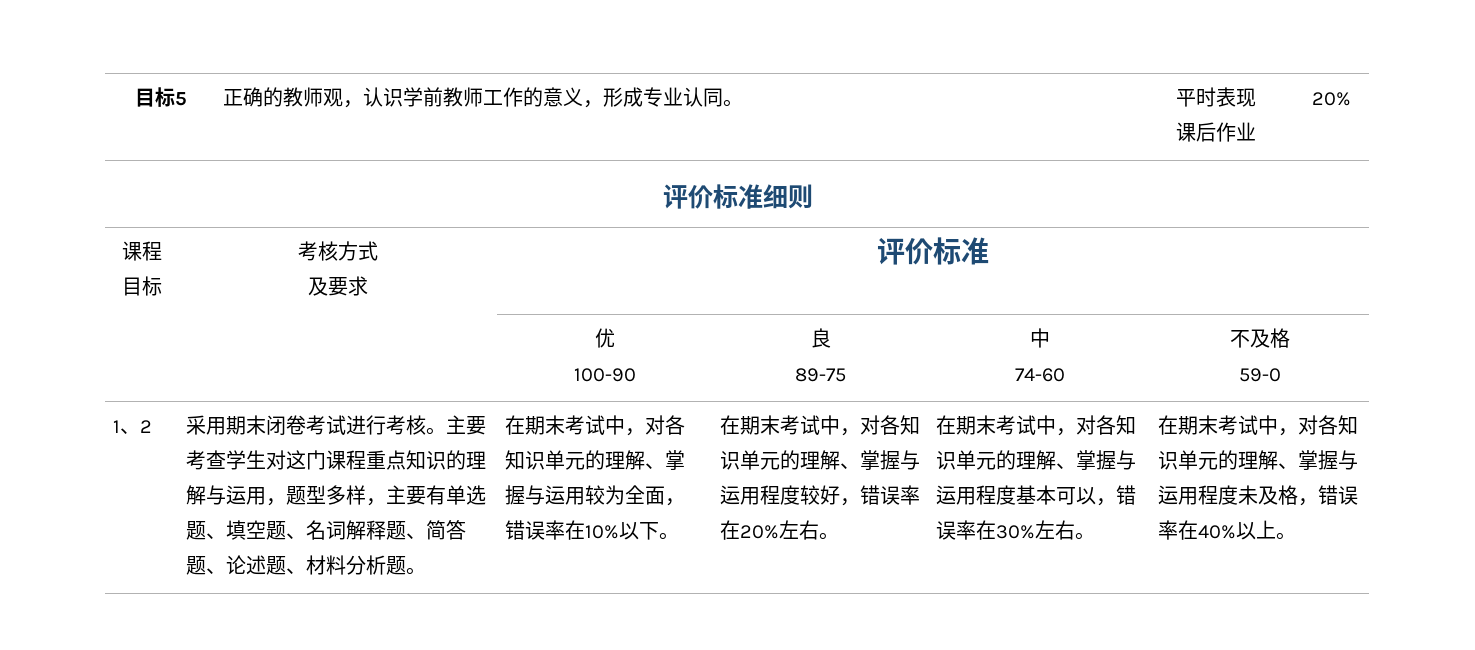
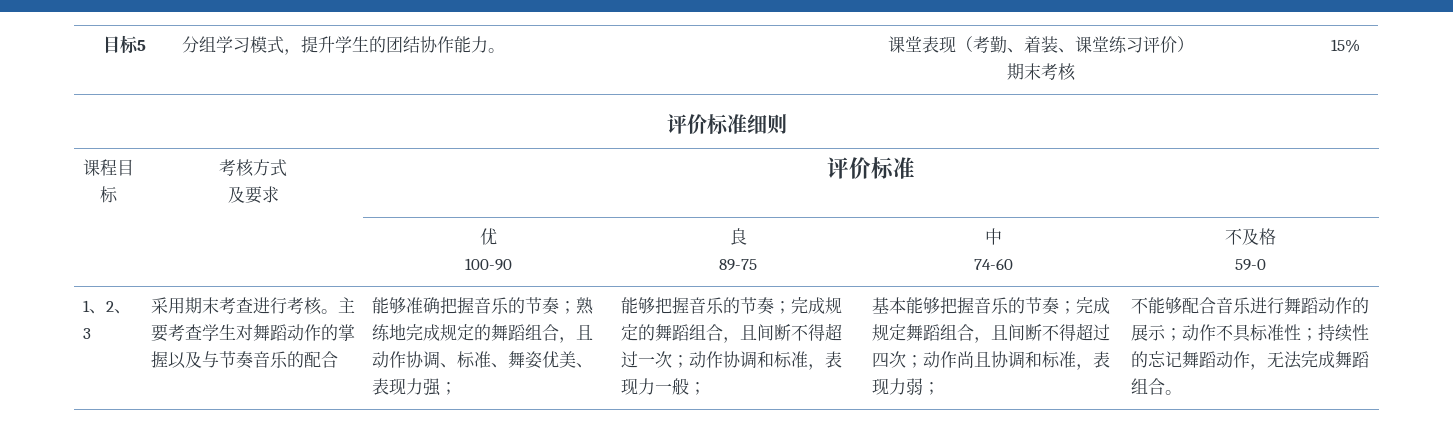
- 目标5 | 正确的教师观，认识学前教师工作的意义，形成专业认同。 | 平时表现
- 课后作业 | 20%
+ 目标5 | 分组学习模式，提升学生的团结协作能力。 | 课堂表现（考勤、着装、课堂练习评价）
+ 期末考核 | 15%
- 1、2
+ 1、2、3
- 采用期末闭卷考试进行考核。
+ 采用期末考查进行考核。
- 主要考查学生对这门课程重点知识的理解与运用，题型多样，主要有单选题、填空题、名词解释题、简答题、论述题、材料分析题。 | 在期末考试中，对各知识单元的理解、掌握与运用较为全面，错误率在10%以下。 | 在期末考试中，对各知识单元的理解、掌握与运用程度较好，错误率在20%左右。 | 在期末考试中，对各知识单元的理解、掌握与运用程度基本可以，错误率在30%左右。 | 在期末考试中，对各知识单元的理解、掌握与运用程度未及格，错误率在40%以上。
+ 主要考查学生对舞蹈动作的掌握以及与节奏音乐的配合 | 能够准确把握音乐的节奏；熟练地完成规定的舞蹈组合，且动作协调、标准、舞姿优美、表现力强； | 能够把握音乐的节奏；完成规定的舞蹈组合，且间断不得超过一次；动作协调和标准，表现力一般； | 基本能够把握音乐的节奏；完成规定舞蹈组合，且间断不得超过四次；动作尚且协调和标准，表现力弱； | 不能够配合音乐进行舞蹈动作的展示；动作不具标准性；持续性的忘记舞蹈动作，无法完成舞蹈组合。

